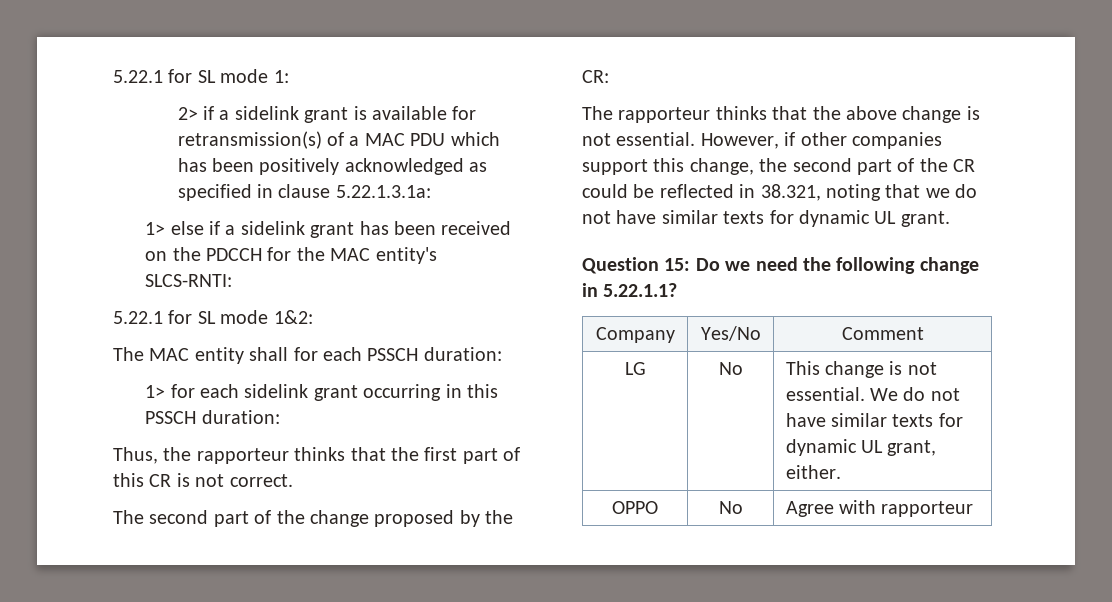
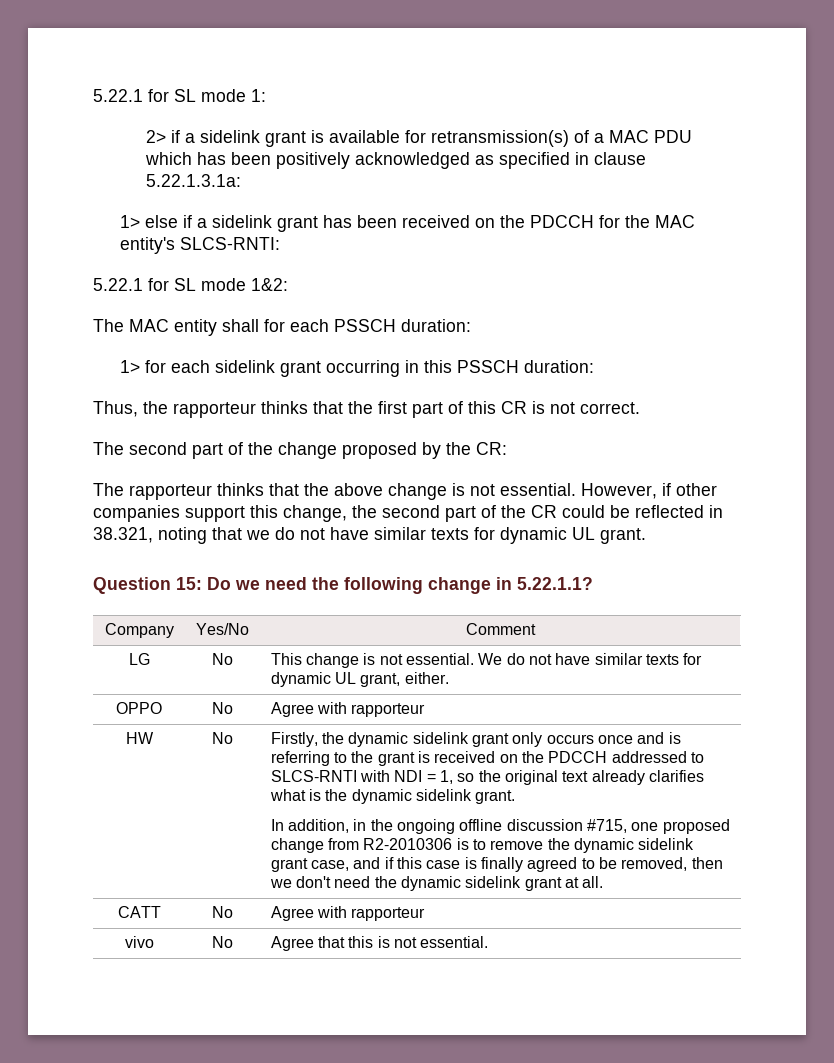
+ HW | No | Firstly, the dynamic sidelink grant only occurs once and is referring to the grant is received on the PDCCH addressed to SLCS-RNTI with NDI = 1, so the original text already clarifies what is the dynamic sidelink grant.
+ In addition, in the ongoing offline discussion #715, one proposed change from R2-2010306 is to remove the dynamic sidelink grant case, and if this case is finally agreed to be removed, then we don't need the dynamic sidelink grant at all.
+ CATT | No | Agree with rapporteur
+ vivo | No | Agree that this is not essential.

